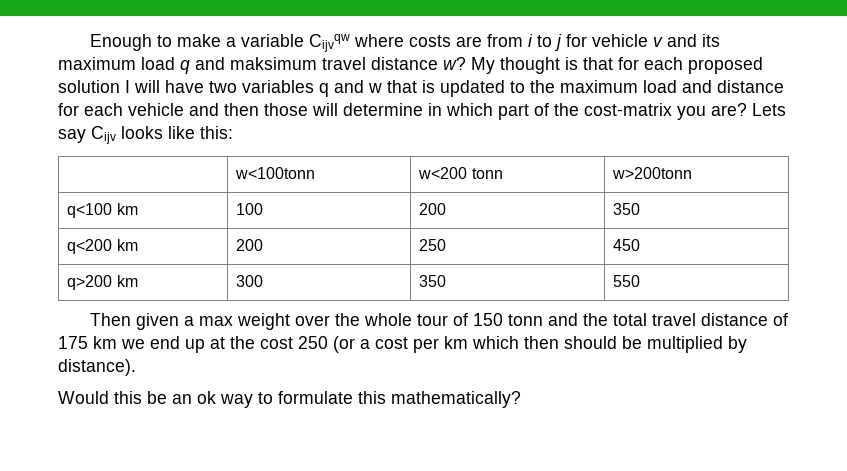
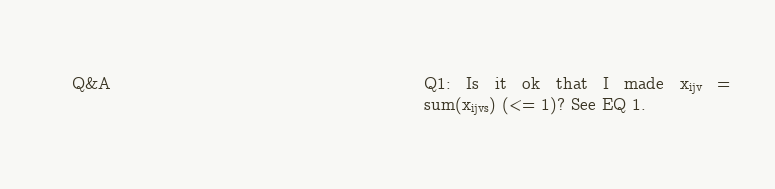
- Enough to make a variable Cijvqw where costs are from i to j for vehicle v and its maximum load q and maksimum travel distance w? My thought is that for each proposed solution I will have two variables q and w that is updated to the maximum load and distance for each vehicle and then those will determine in which part of the cost-matrix you are? Lets say Cijv looks like this:
- | w<100tonn | w<200 tonn | w>200tonn
- q<100 km | 100 | 200 | 350
- q<200 km | 200 | 250 | 450
- q>200 km | 300 | 350 | 550
- Then given a max weight over the whole tour of 150 tonn and the total travel distance of 175 km we end up at the cost 250 (or a cost per km which then should be multiplied by distance).
- Would this be an ok way to formulate this mathematically?
+ Q&A
+ Q1: Is it ok that I made xijv = sum(xijvs) (<= 1)? See EQ 1.

